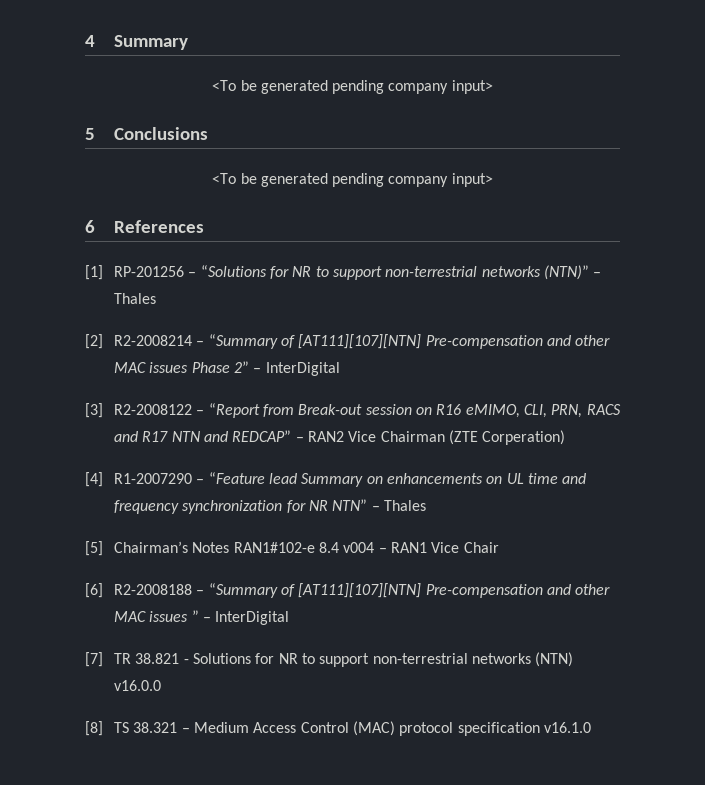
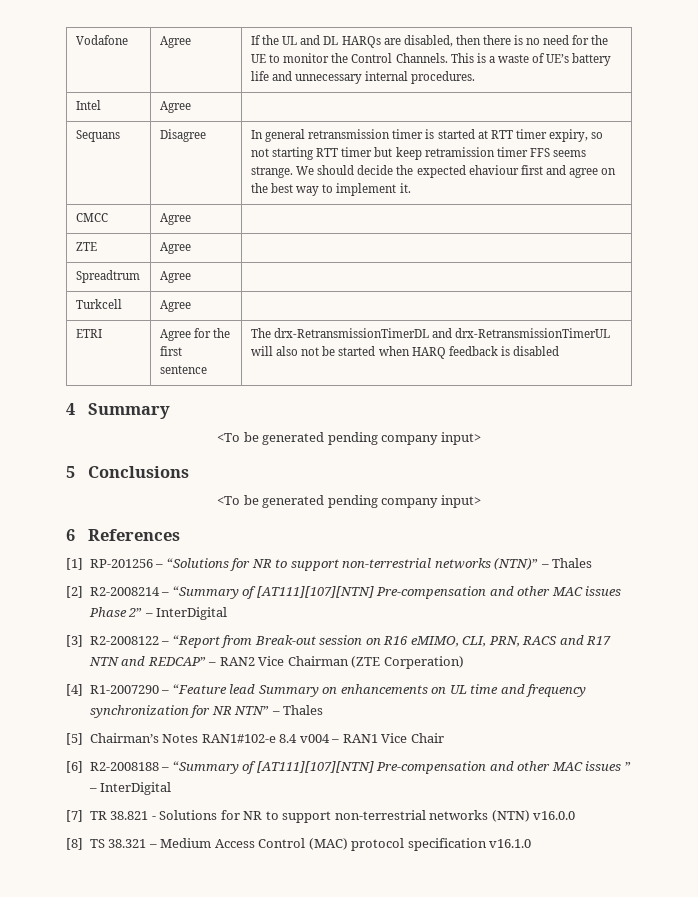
+ Vodafone | Agree | If the UL and DL HARQs are disabled, then there is no need for the UE to monitor the Control Channels. This is a waste of UE’s battery life and unnecessary internal procedures.
+ Intel | Agree |
+ Sequans | Disagree | In general retransmission timer is started at RTT timer expiry, so not starting RTT timer but keep retramission timer FFS seems strange. We should decide the expected ehaviour first and agree on the best way to implement it.
+ CMCC | Agree |
+ ZTE | Agree |
+ Spreadtrum | Agree |
+ Turkcell | Agree |
+ ETRI | Agree for the first sentence | The drx-RetransmissionTimerDL and drx-RetransmissionTimerUL will also not be started when HARQ feedback is disabled

